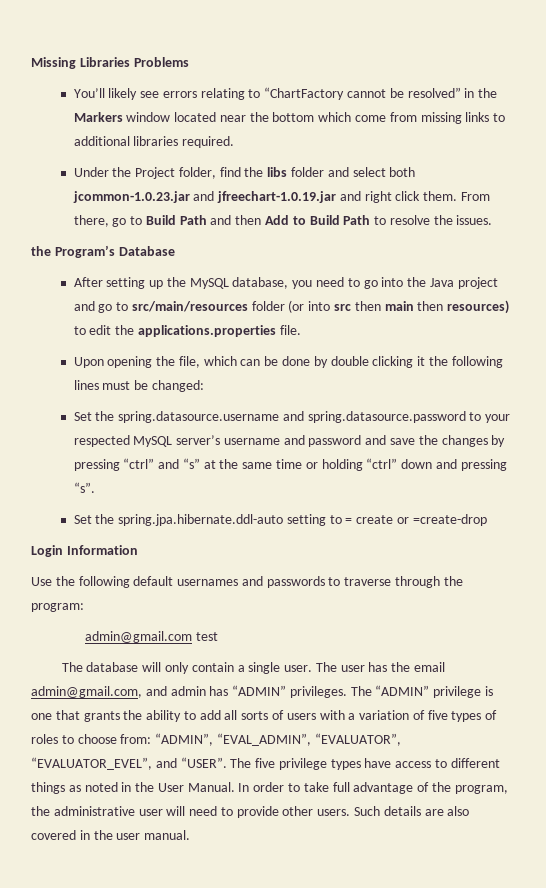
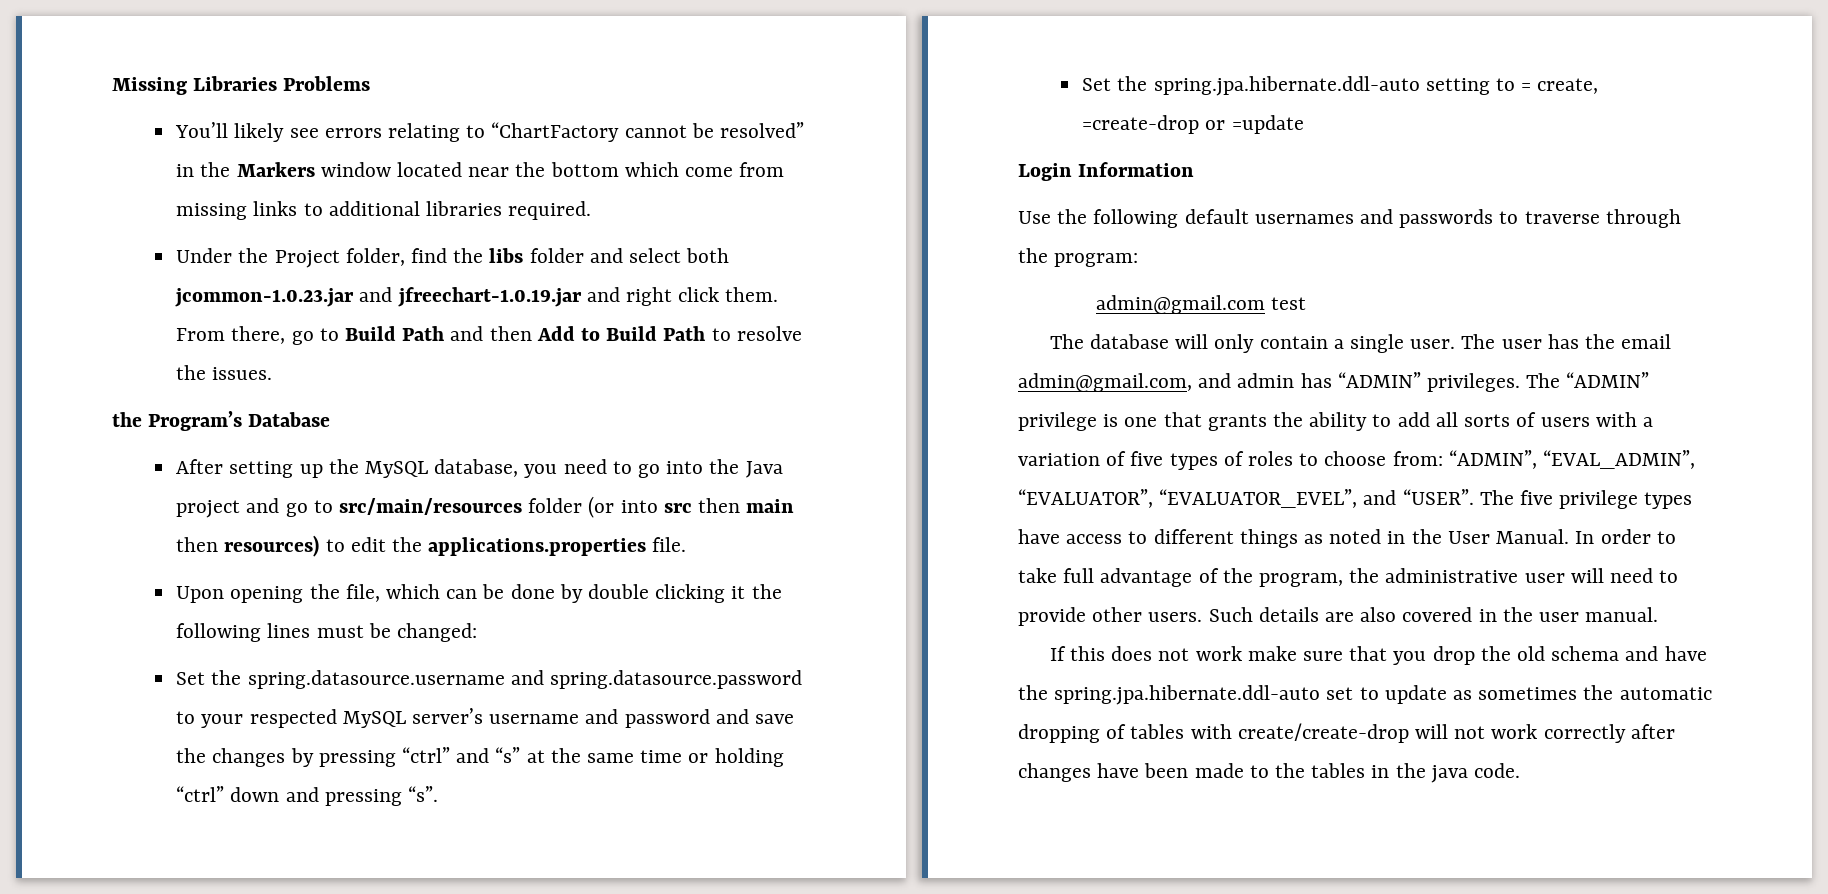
- Set the spring.jpa.hibernate.ddl-auto setting to = create or =create-drop
+ Set the spring.jpa.hibernate.ddl-auto setting to = create, =create-drop or =update
+ If this does not work make sure that you drop the old schema and have the spring.jpa.hibernate.ddl-auto set to update as sometimes the automatic dropping of tables with create/create-drop will not work correctly after changes have been made to the tables in the java code.

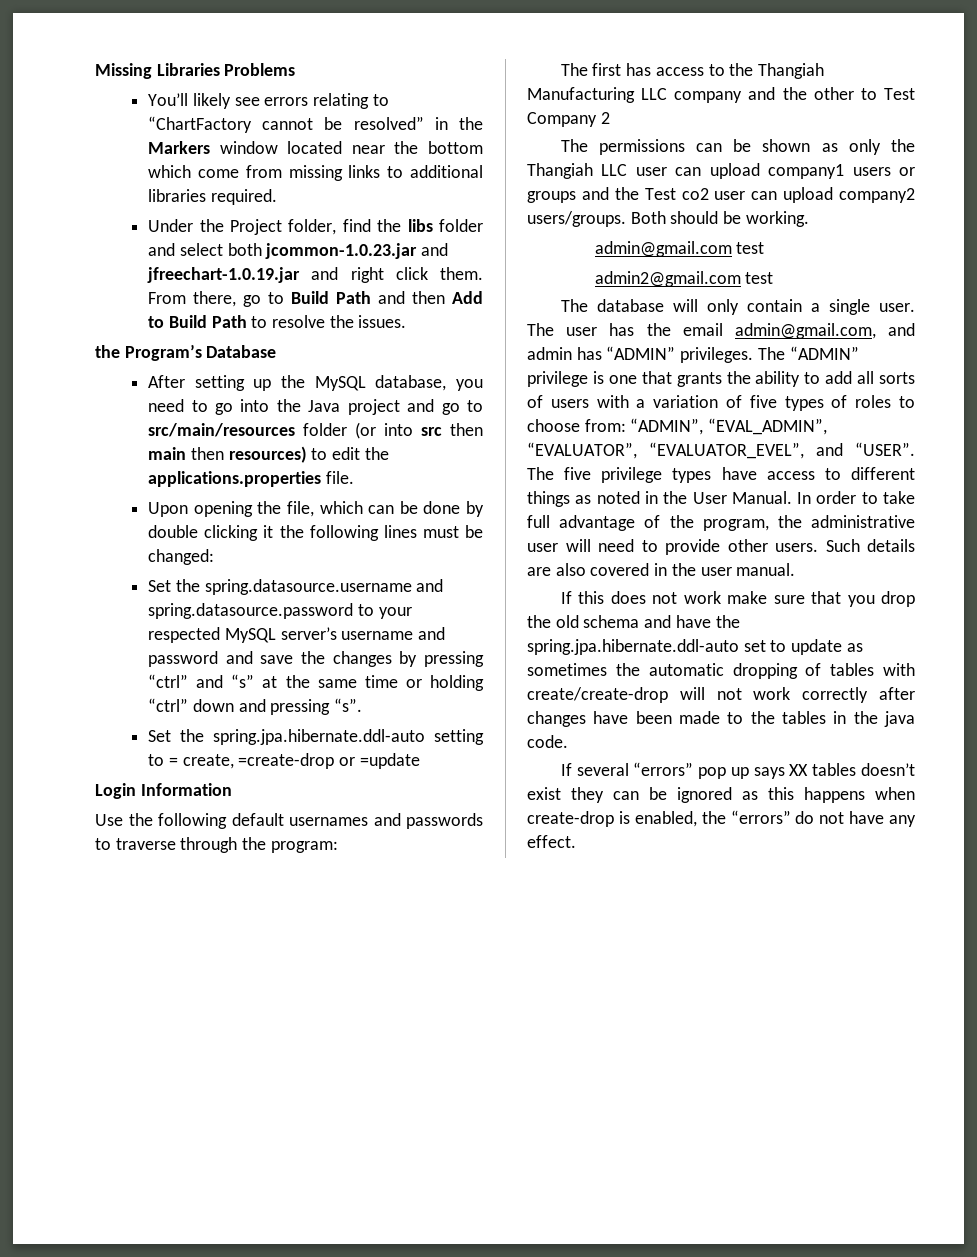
+ The first has access to the Thangiah Manufacturing LLC company and the other to Test Company 2
+ The permissions can be shown as only the Thangiah LLC user can upload company1 users or groups and the Test co2 user can upload company2 users/groups. Both should be working.
+ admin2@gmail.com test
+ If several “errors” pop up says XX tables doesn’t exist they can be ignored as this happens when create-drop is enabled, the “errors” do not have any effect.

